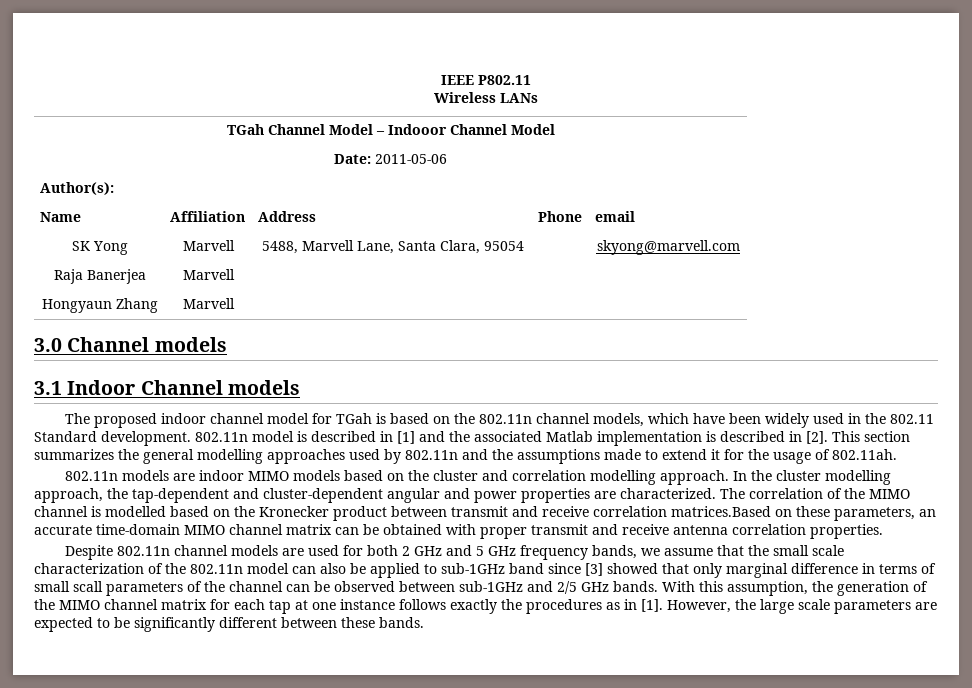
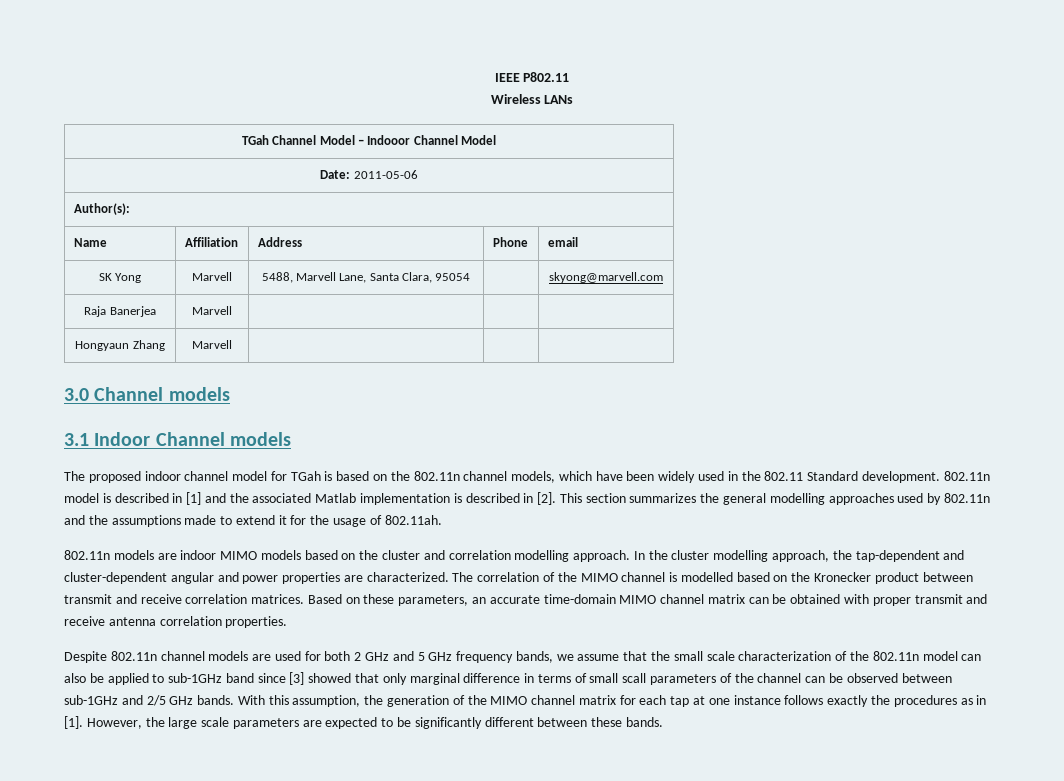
- The correlation of the MIMO channel is modelled based on the Kronecker product between transmit and receive correlation matrices.Based on these parameters, an accurate time-domain MIMO channel matrix can be obtained with proper transmit and receive antenna correlation properties.
+ The correlation of the MIMO channel is modelled based on the Kronecker product between transmit and receive correlation matrices. Based on these parameters, an accurate time-domain MIMO channel matrix can be obtained with proper transmit and receive antenna correlation properties.

